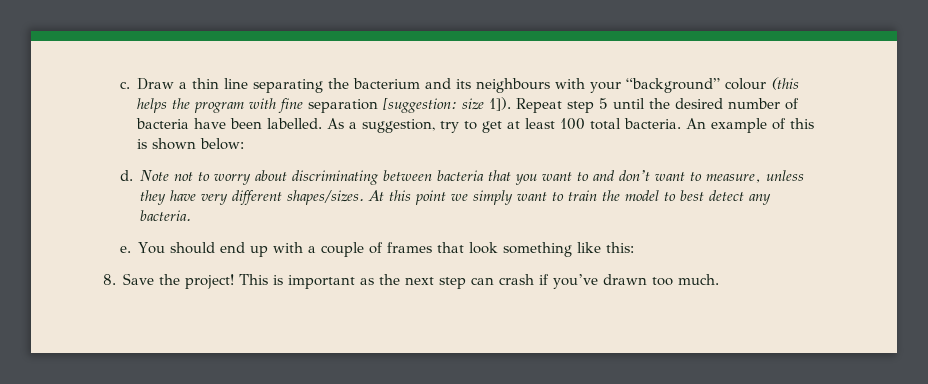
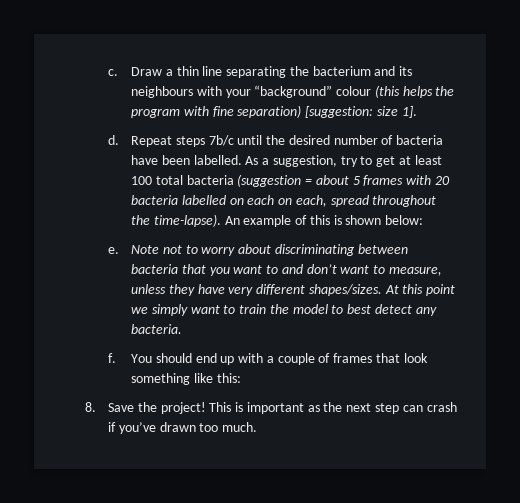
- Draw a thin line separating the bacterium and its neighbours with your “background” colour (this helps the program with fine separation [suggestion: size 1]). Repeat step 5 until the desired number of bacteria have been labelled.
+ Draw a thin line separating the bacterium and its neighbours with your “background” colour (this helps the program with fine separation) [suggestion: size 1].
+ d. Repeat steps 7b/c until the desired number of bacteria have been labelled.
- As a suggestion, try to get at least 100 total bacteria.
+ As a suggestion, try to get at least 100 total bacteria (suggestion = about 5 frames with 20 bacteria labelled on each on each, spread throughout the time-lapse).
- d.
+ e.
- e.
+ f.

